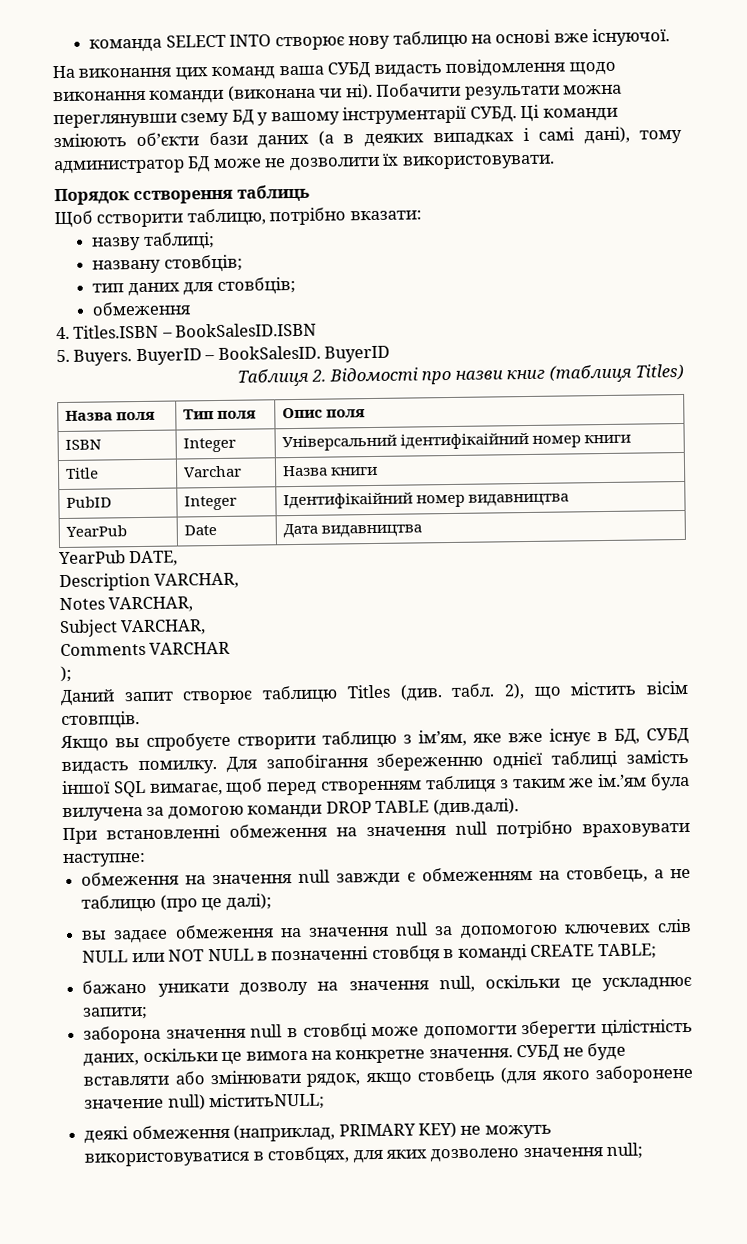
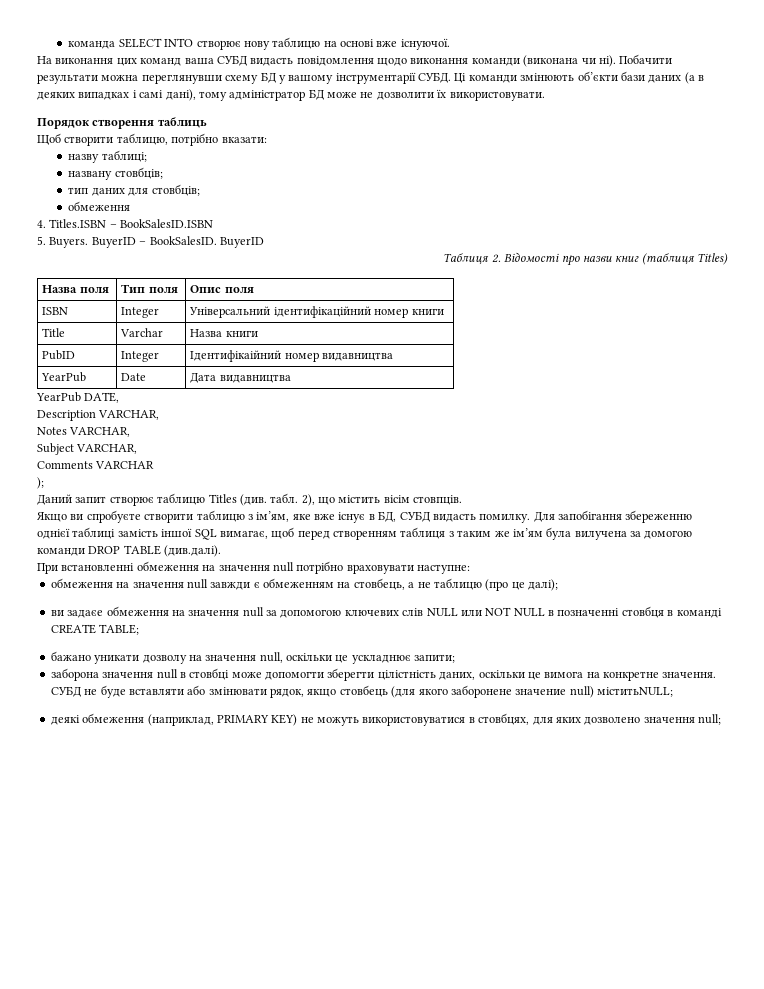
- Побачити результати можна переглянувши сзему БД у вашому інструментарії СУБД.
+ Побачити результати можна переглянувши схему БД у вашому інструментарії СУБД.
- Ці команди зміюють об’єкти бази даних (а в деяких випадках і самі дані), тому администратор БД може не дозволити їх використовувати.
+ Ці команди змінюють об’єкти бази даних (а в деяких випадках і самі дані), тому адміністратор БД може не дозволити їх використовувати.
- Порядок сстворення таблиць
+ Порядок створення таблиць
- Щоб сстворити таблицю, потрібно вказати:
+ Щоб створити таблицю, потрібно вказати:
- ISBN | Integer | Універсальний ідентифікаійний номер книги
+ ISBN | Integer | Універсальний ідентифікаційний номер книги
- Якщо вы спробуєте створити таблицю з ім’ям, яке вже існує в БД, СУБД видасть помилку.
+ Якщо ви спробуєте створити таблицю з ім’ям, яке вже існує в БД, СУБД видасть помилку.
- Для запобігання збереженню однієї таблиці замість іншої SQL вимагає, щоб перед створенням таблиця з таким же ім.’ям була вилучена за домогою команди DROP TABLE (див.далі).
+ Для запобігання збереженню однієї таблиці замість іншої SQL вимагає, щоб перед створенням таблиця з таким же ім’ям була вилучена за домогою команди DROP TABLE (див.далі).
- вы задаєе обмеження на значення null за допомогою ключевих слів NULL или NOT NULL в позначенні стовбця в команді CREATE TABLE;
+ ви задаєе обмеження на значення null за допомогою ключевих слів NULL или NOT NULL в позначенні стовбця в команді CREATE TABLE;

